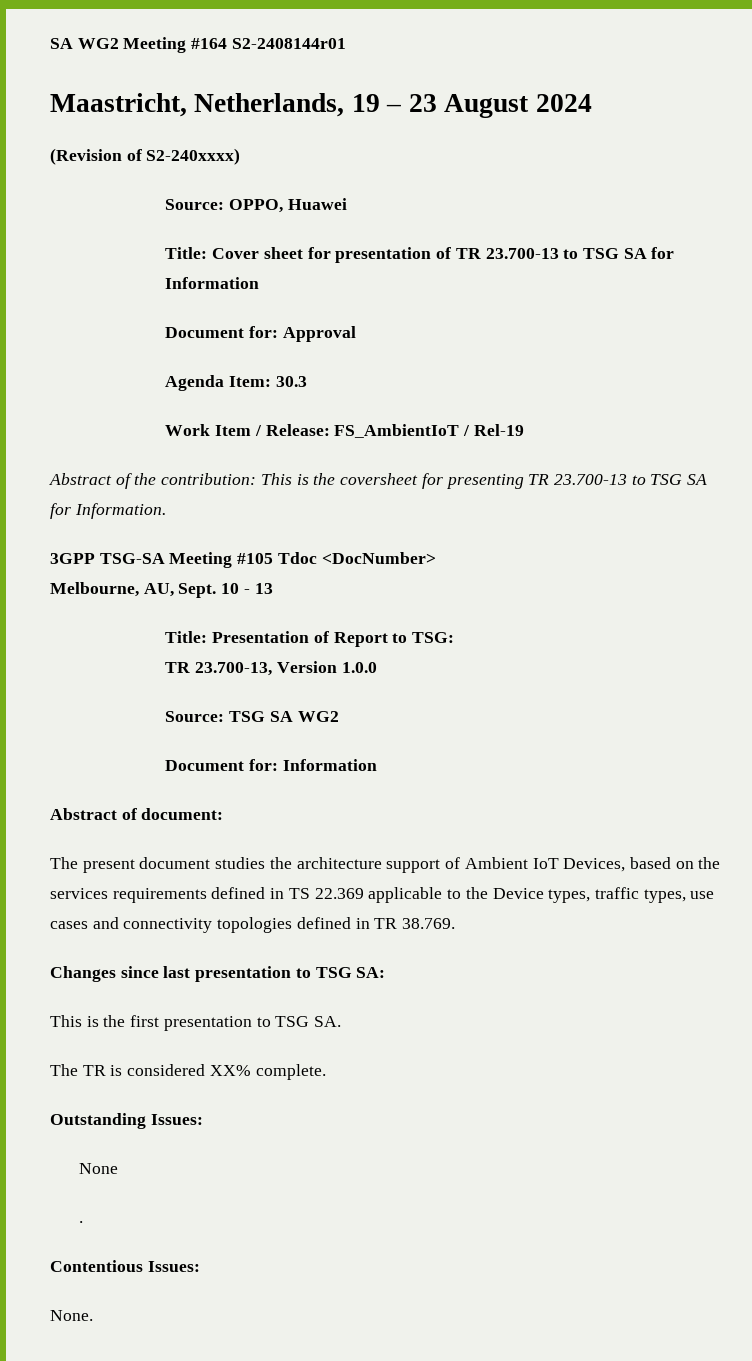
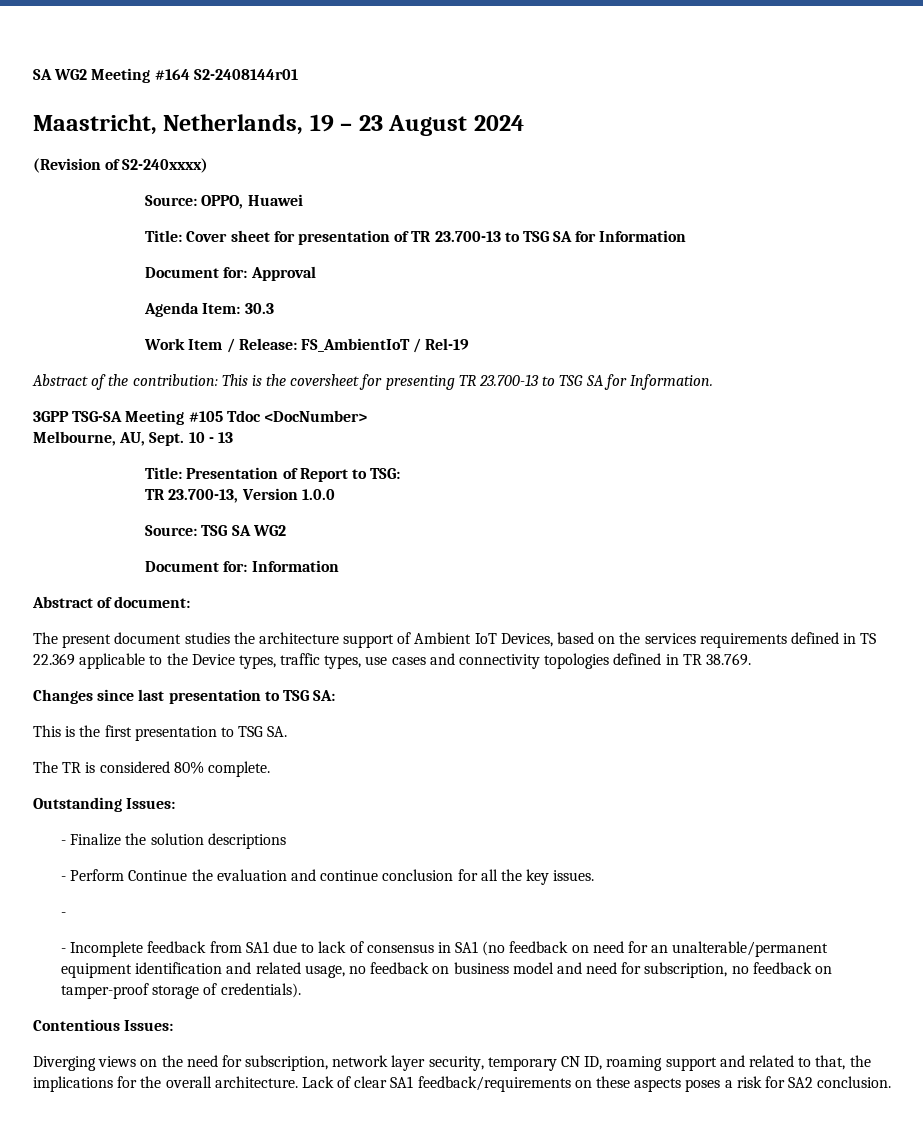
- The TR is considered XX% complete.
+ The TR is considered 80% complete.
- None
- .
+ - Finalize the solution descriptions
+ - Perform Continue the evaluation and continue conclusion for all the key issues.
+ -
+ - Incomplete feedback from SA1 due to lack of consensus in SA1 (no feedback on need for an unalterable/permanent equipment identification and related usage, no feedback on business model and need for subscription, no feedback on tamper-proof storage of credentials).
  Contentious Issues:
- None.
+ Diverging views on the need for subscription, network layer security, temporary CN ID, roaming support and related to that, the implications for the overall architecture. Lack of clear SA1 feedback/requirements on these aspects poses a risk for SA2 conclusion.

